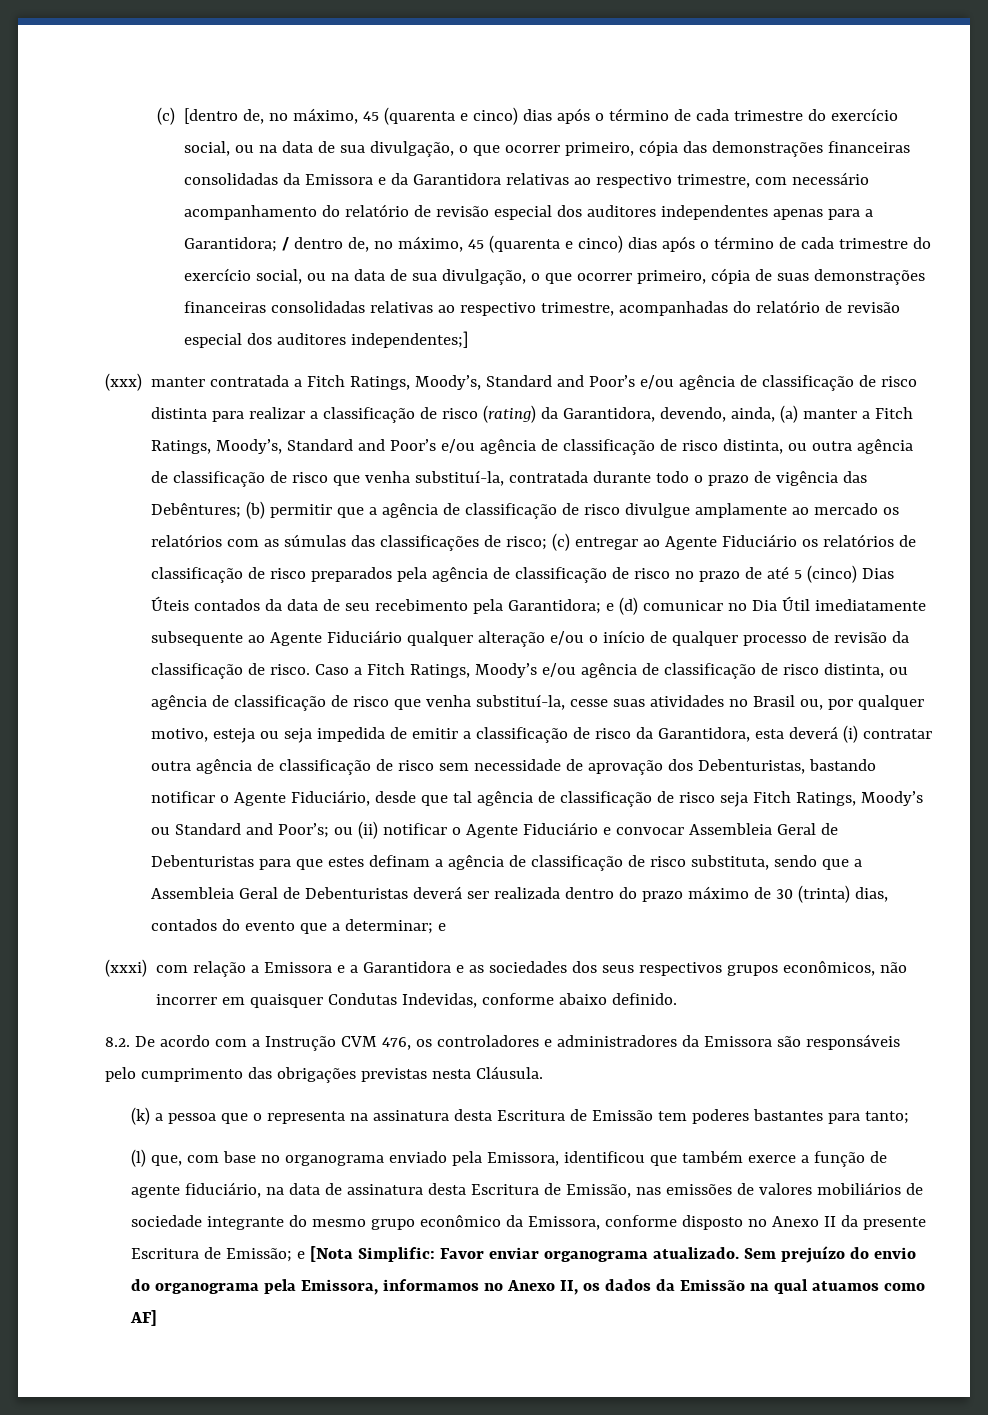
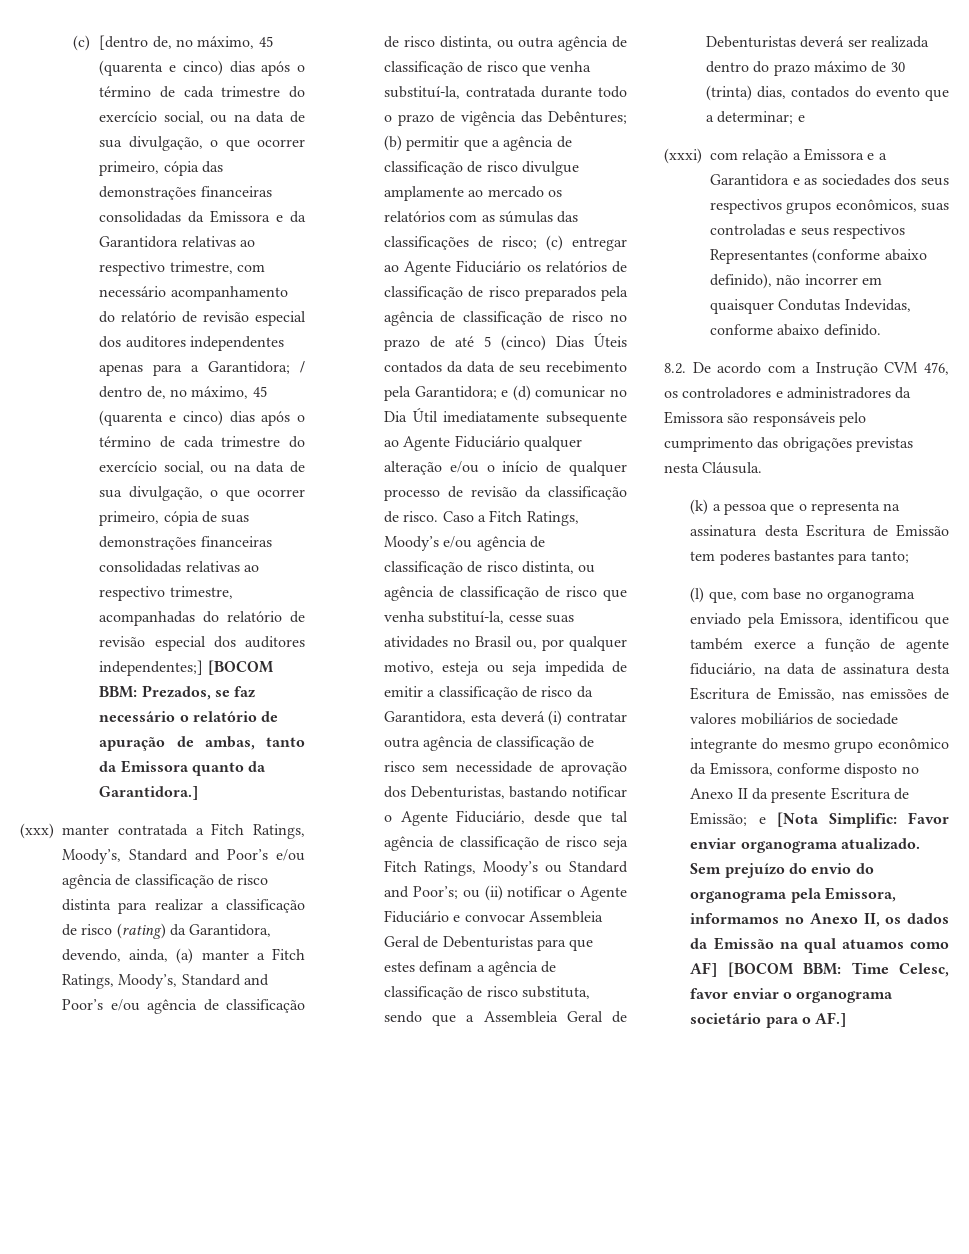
+ [BOCOM BBM: Prezados, se faz necessário o relatório de apuração de ambas, tanto da Emissora quanto da Garantidora.]
- (xxxi) com relação a Emissora e a Garantidora e as sociedades dos seus respectivos grupos econômicos, não incorrer em quaisquer Condutas Indevidas, conforme abaixo definido.
+ (xxxi) com relação a Emissora e a Garantidora e as sociedades dos seus respectivos grupos econômicos, suas controladas e seus respectivos Representantes (conforme abaixo definido), não incorrer em quaisquer Condutas Indevidas, conforme abaixo definido.
- Sem prejuízo do envio do organograma pela Emissora, informamos no Anexo II, os dados da Emissão na qual atuamos como AF]
+ Sem prejuízo do envio do organograma pela Emissora, informamos no Anexo II, os dados da Emissão na qual atuamos como AF] [BOCOM BBM: Time Celesc, favor enviar o organograma societário para o AF.]

